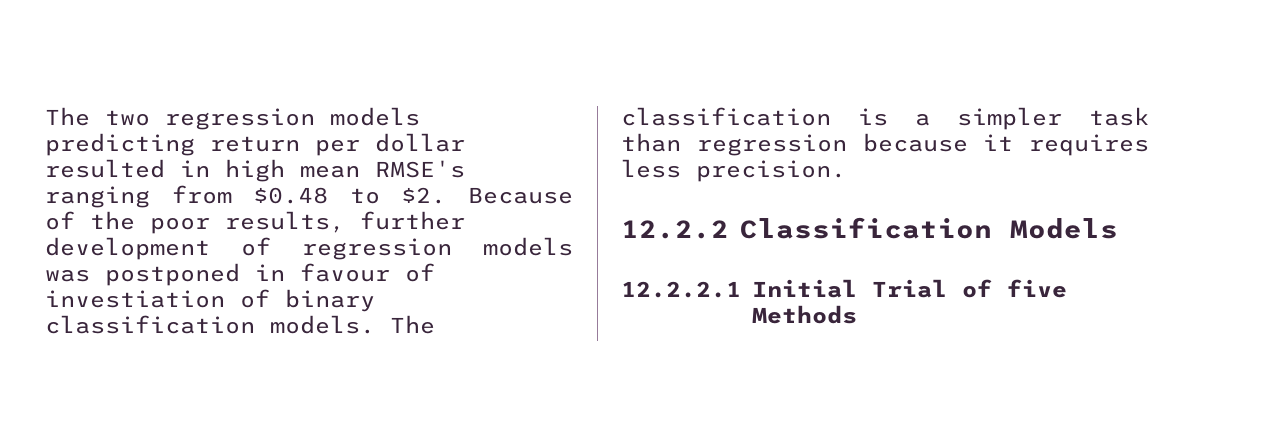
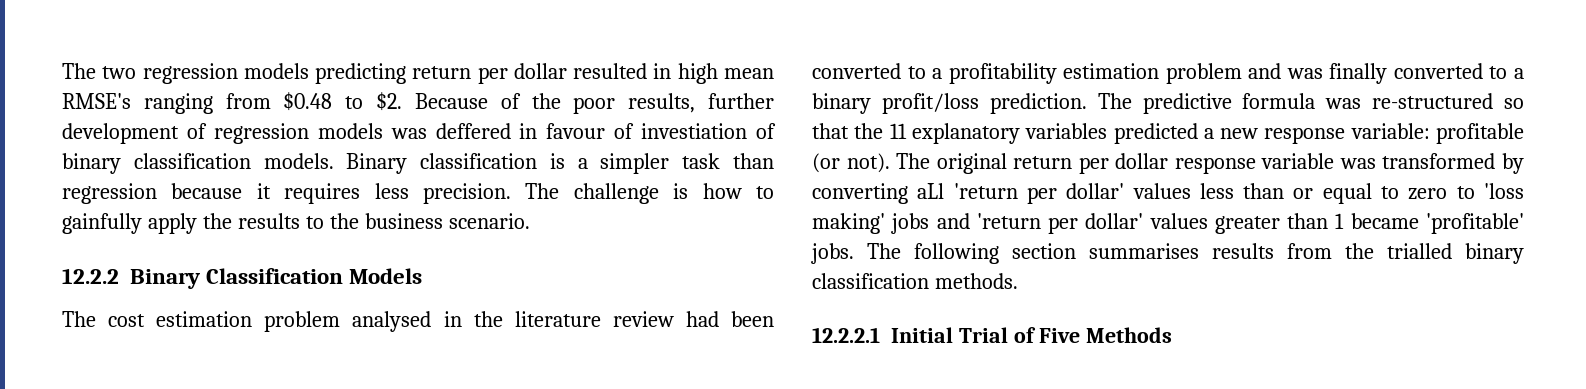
- Because of the poor results, further development of regression models was postponed in favour of investiation of binary classification models.
+ Because of the poor results, further development of regression models was deffered in favour of investiation of binary classification models.
- The classification is a simpler task than regression because it requires less precision.
+ Binary classification is a simpler task than regression because it requires less precision. The challenge is how to gainfully apply the results to the business scenario.
- 12.2.2 Classification Models
+ 12.2.2 Binary Classification Models
+ The cost estimation problem analysed in the literature review had been converted to a profitability estimation problem and was finally converted to a binary profit/loss prediction. The predictive formula was re-structured so that the 11 explanatory variables predicted a new response variable: profitable (or not). The original return per dollar response variable was transformed by converting aLl 'return per dollar' values less than or equal to zero to 'loss making' jobs and 'return per dollar' values greater than 1 became 'profitable' jobs. The following section summarises results from the trialled binary classification methods.
- 12.2.2.1 Initial Trial of five Methods
+ 12.2.2.1 Initial Trial of Five Methods

